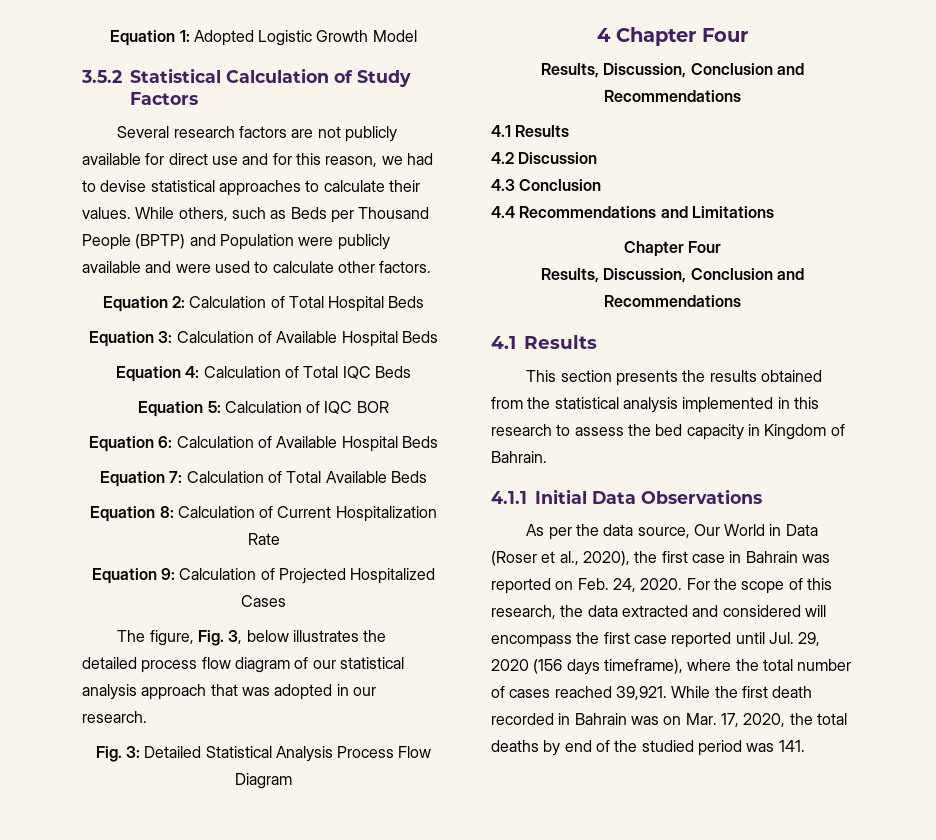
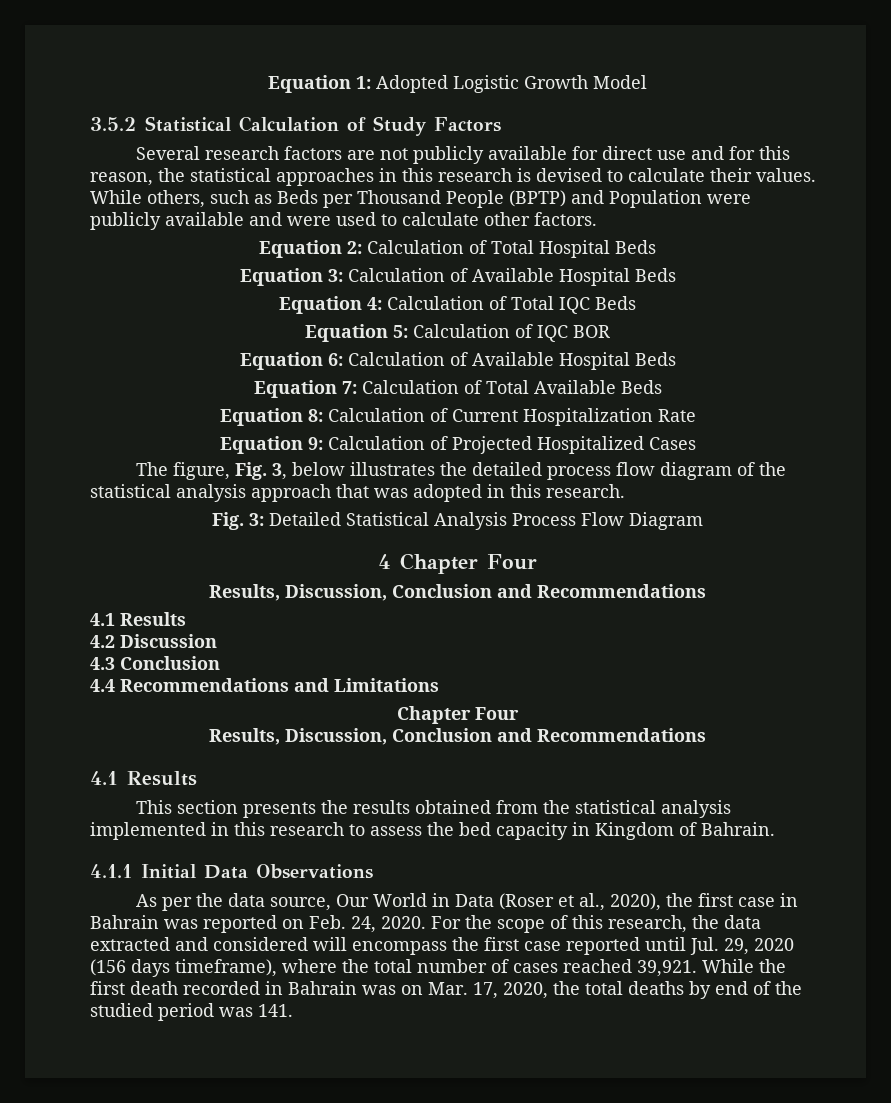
- Several research factors are not publicly available for direct use and for this reason, we had to devise statistical approaches to calculate their values.
+ Several research factors are not publicly available for direct use and for this reason, the statistical approaches in this research is devised to calculate their values.
- The figure, Fig. 3, below illustrates the detailed process flow diagram of our statistical analysis approach that was adopted in our research.
+ The figure, Fig. 3, below illustrates the detailed process flow diagram of the statistical analysis approach that was adopted in this research.

